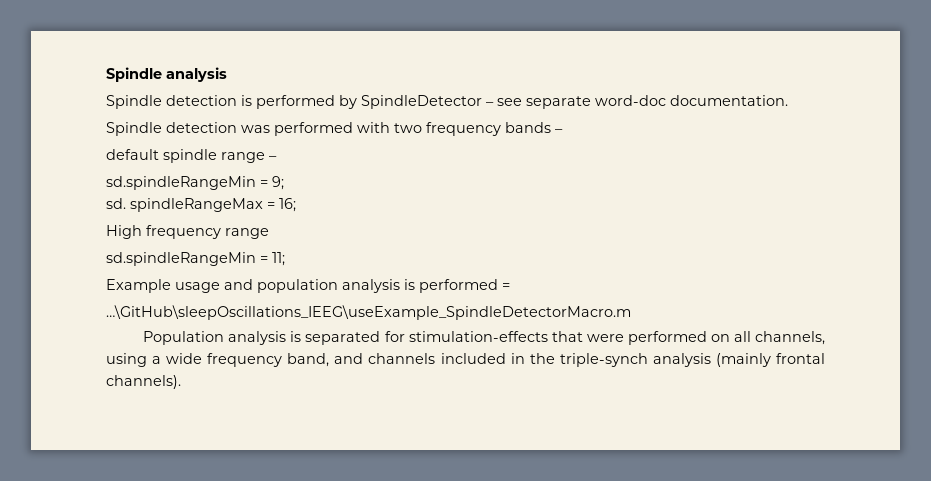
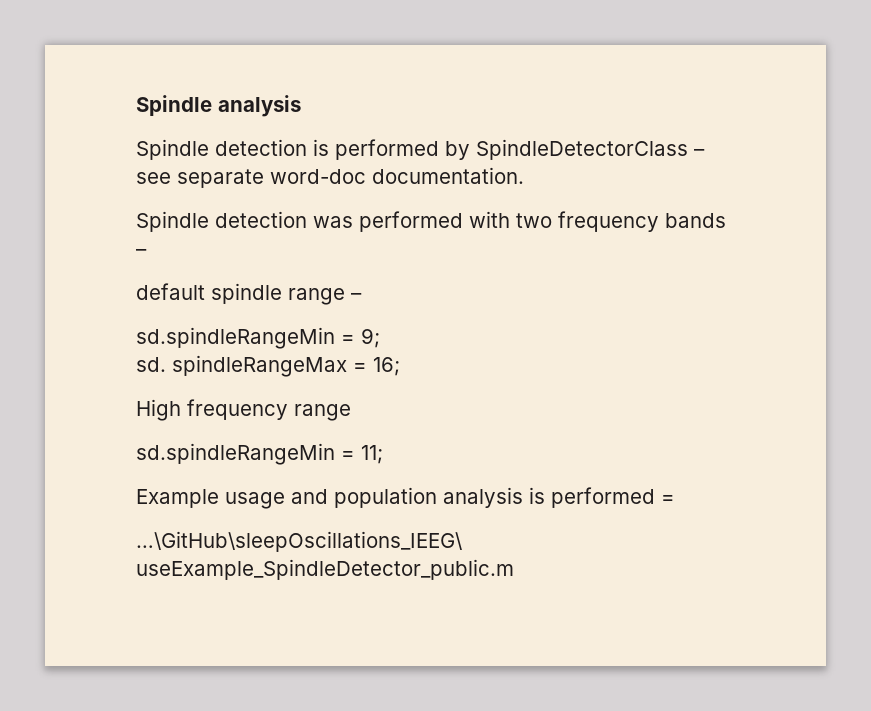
- Spindle detection is performed by SpindleDetector – see separate word-doc documentation.
+ Spindle detection is performed by SpindleDetectorClass – see separate word-doc documentation.
- …\GitHub\sleepOscillations_IEEG\useExample_SpindleDetectorMacro.m
- Population analysis is separated for stimulation-effects that were performed on all channels, using a wide frequency band, and channels included in the triple-synch analysis (mainly frontal channels).
+ …\GitHub\sleepOscillations_IEEG\ useExample_SpindleDetector_public.m

